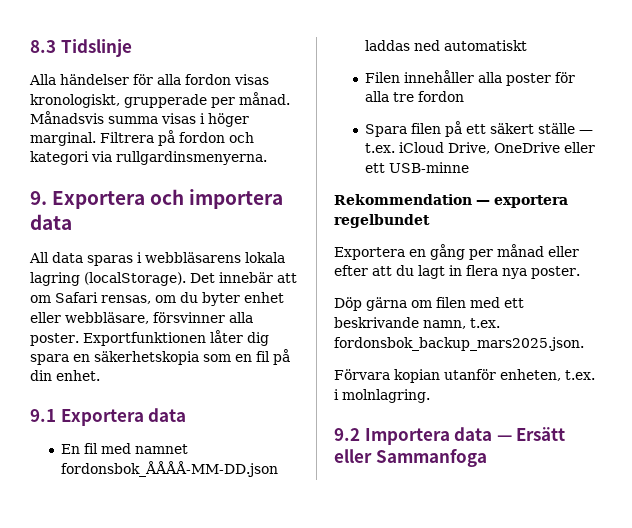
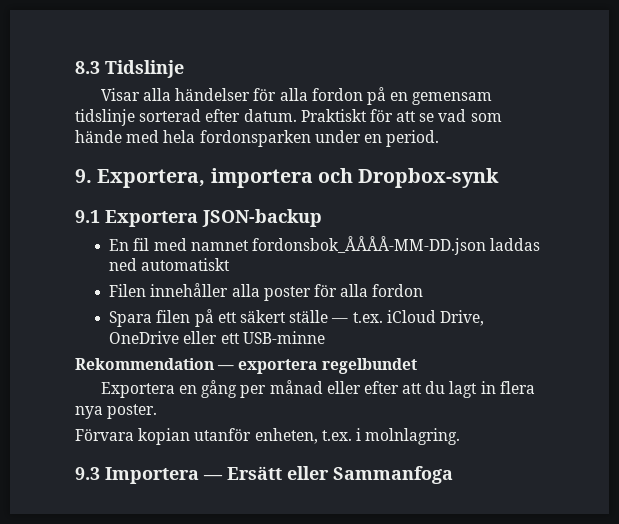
- Alla händelser för alla fordon visas kronologiskt, grupperade per månad. Månadsvis summa visas i höger marginal. Filtrera på fordon och kategori via rullgardinsmenyerna.
- 9. Exportera och importera data
- All data sparas i webbläsarens lokala lagring (localStorage). Det innebär att om Safari rensas, om du byter enhet eller webbläsare, försvinner alla poster. Exportfunktionen låter dig spara en säkerhetskopia som en fil på din enhet.
+ Visar alla händelser för alla fordon på en gemensam tidslinje sorterad efter datum. Praktiskt för att se vad som hände med hela fordonsparken under en period.
+ 9. Exportera, importera och Dropbox-synk
- 9.1 Exportera data
+ 9.1 Exportera JSON-backup
- Filen innehåller alla poster för alla tre fordon
+ Filen innehåller alla poster för alla fordon
- Döp gärna om filen med ett beskrivande namn, t.ex. fordonsbok_backup_mars2025.json.
- 9.2 Importera data — Ersätt eller Sammanfoga
+ 9.3 Importera — Ersätt eller Sammanfoga

